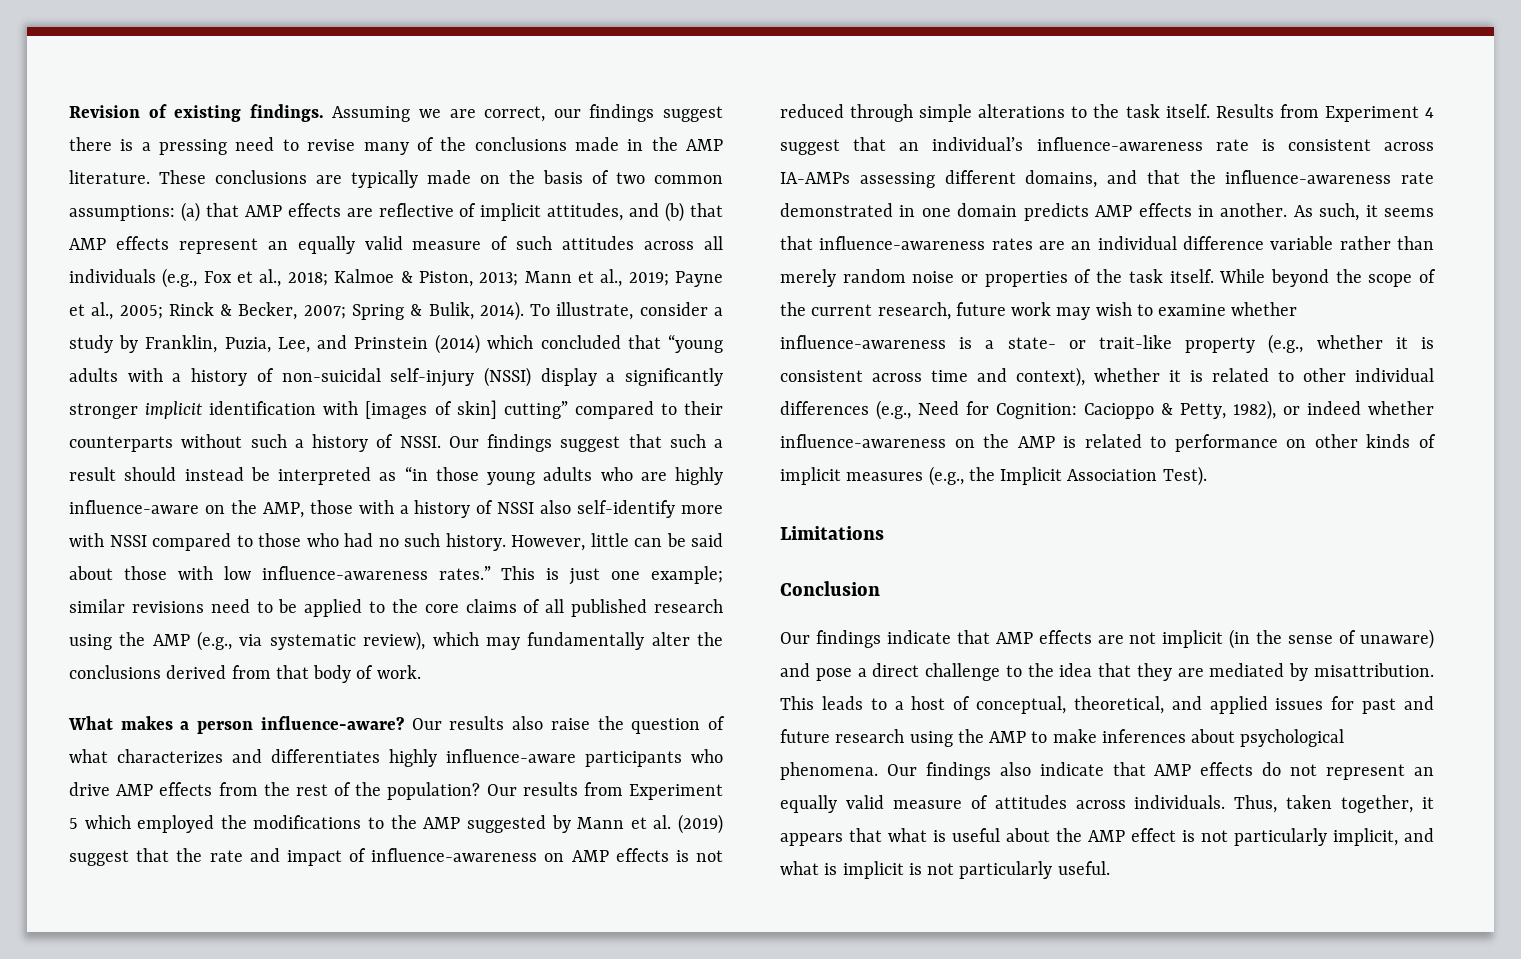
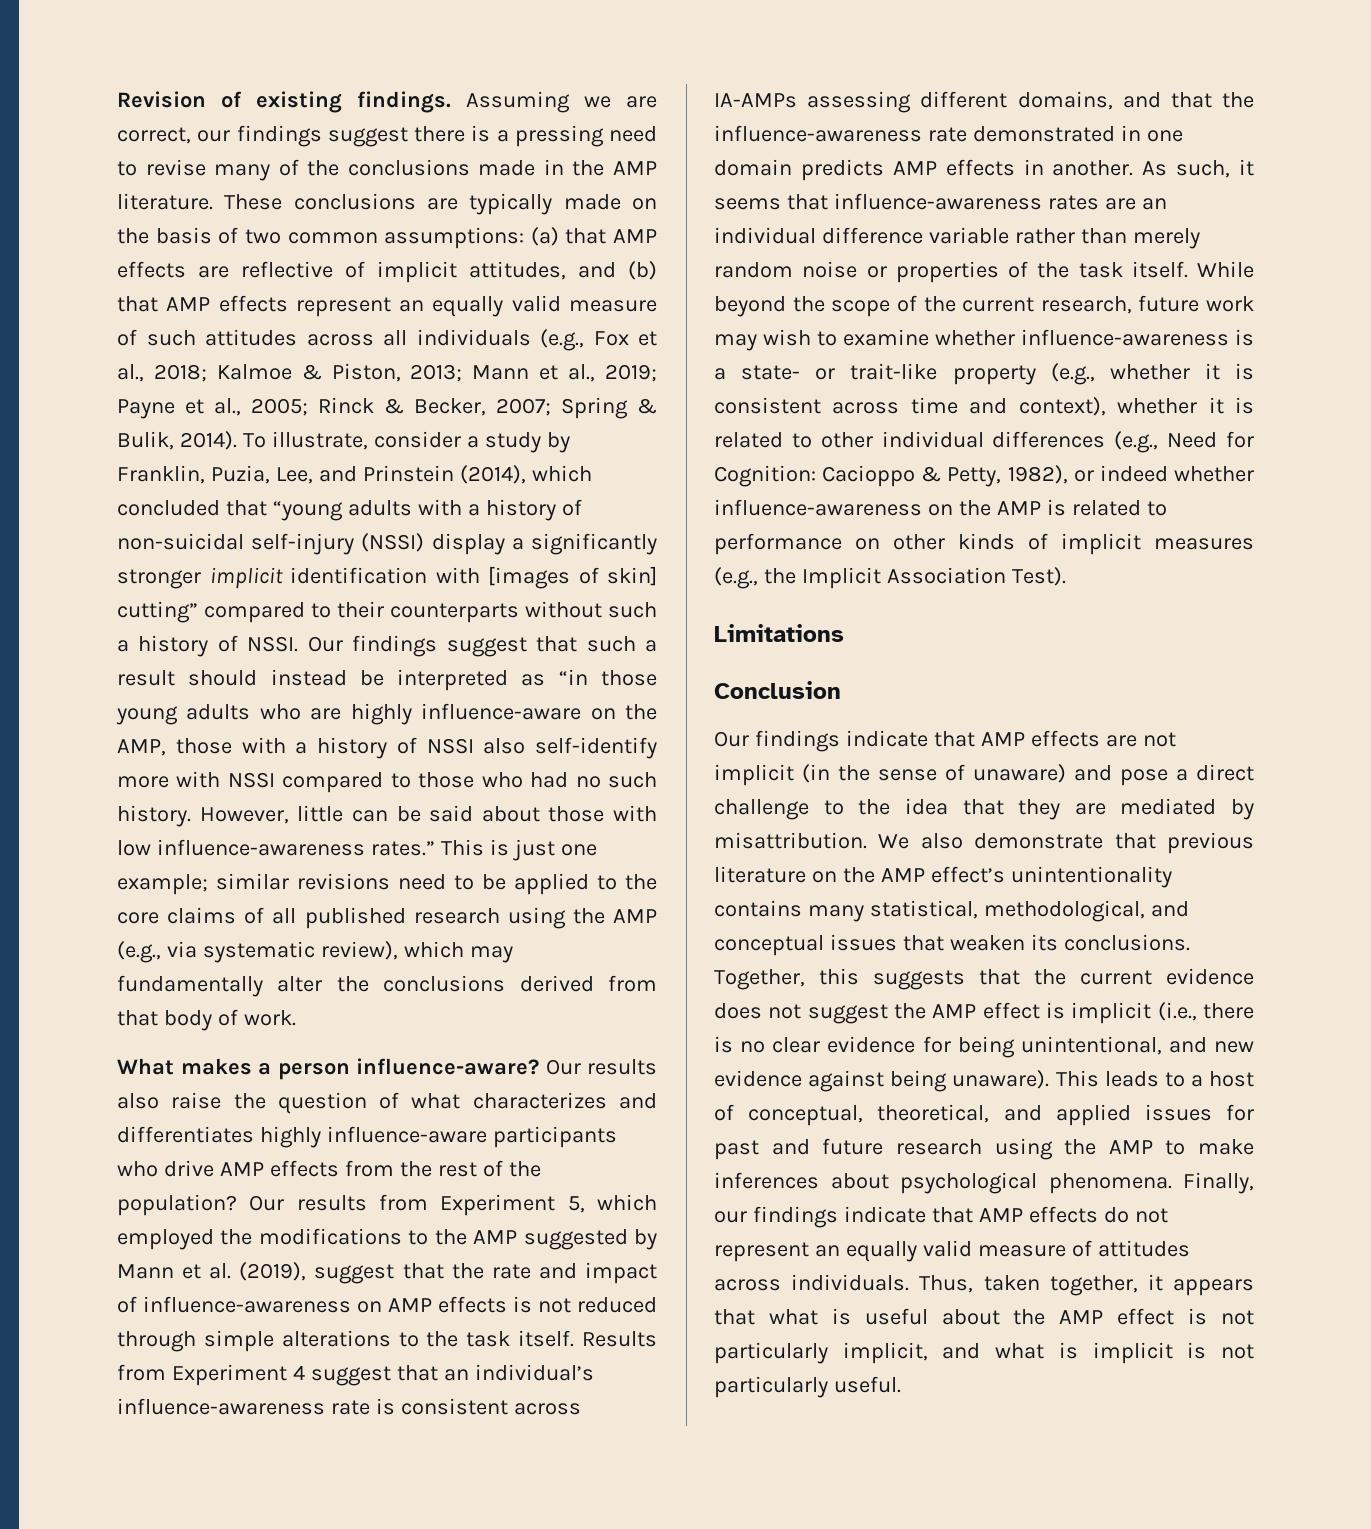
- To illustrate, consider a study by Franklin, Puzia, Lee, and Prinstein (2014) which concluded that “young adults with a history of non-suicidal self-injury (NSSI) display a significantly stronger implicit identification with [images of skin] cutting” compared to their counterparts without such a history of NSSI.
+ To illustrate, consider a study by Franklin, Puzia, Lee, and Prinstein (2014), which concluded that “young adults with a history of non-suicidal self-injury (NSSI) display a significantly stronger implicit identification with [images of skin] cutting” compared to their counterparts without such a history of NSSI.
- Our results from Experiment 5 which employed the modifications to the AMP suggested by Mann et al. (2019) suggest that the rate and impact of influence-awareness on AMP effects is not reduced through simple alterations to the task itself.
+ Our results from Experiment 5, which employed the modifications to the AMP suggested by Mann et al. (2019), suggest that the rate and impact of influence-awareness on AMP effects is not reduced through simple alterations to the task itself.
+ We also demonstrate that previous literature on the AMP effect’s unintentionality contains many statistical, methodological, and conceptual issues that weaken its conclusions. Together, this suggests that the current evidence does not suggest the AMP effect is implicit (i.e., there is no clear evidence for being unintentional, and new evidence against being unaware).
- Our findings also indicate that AMP effects do not represent an equally valid measure of attitudes across individuals.
+ Finally, our findings indicate that AMP effects do not represent an equally valid measure of attitudes across individuals.

